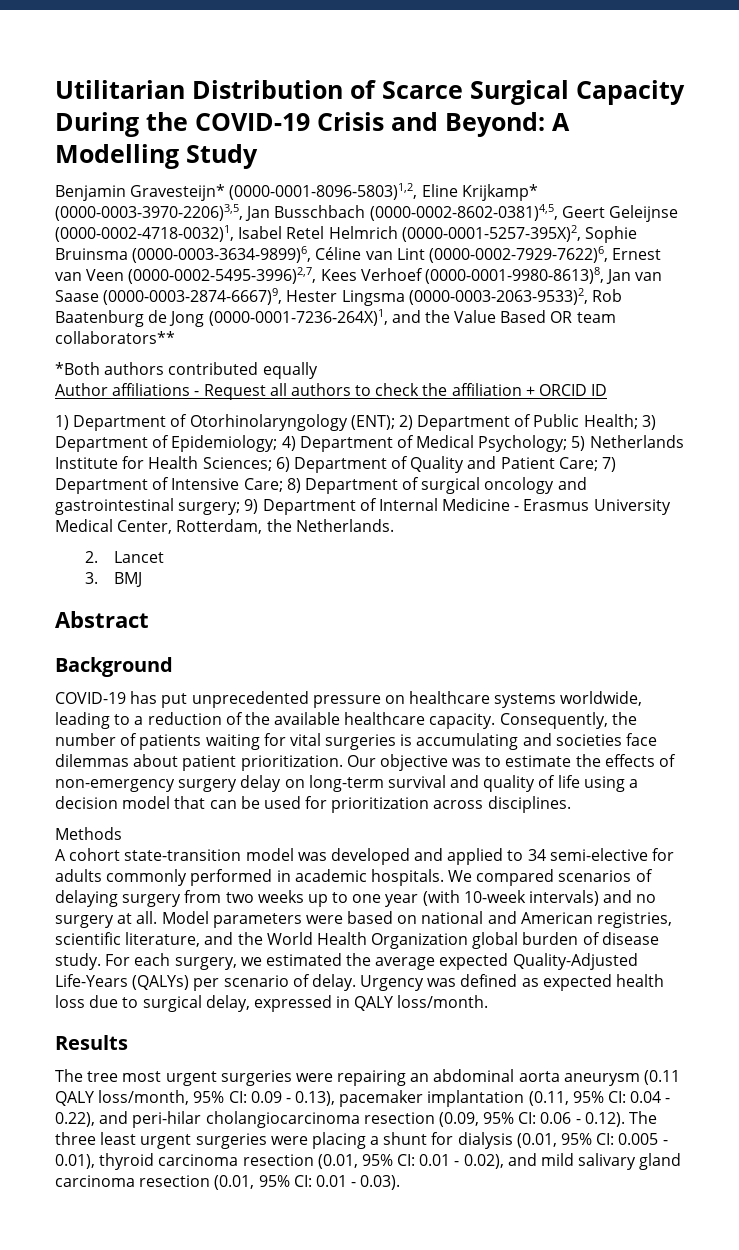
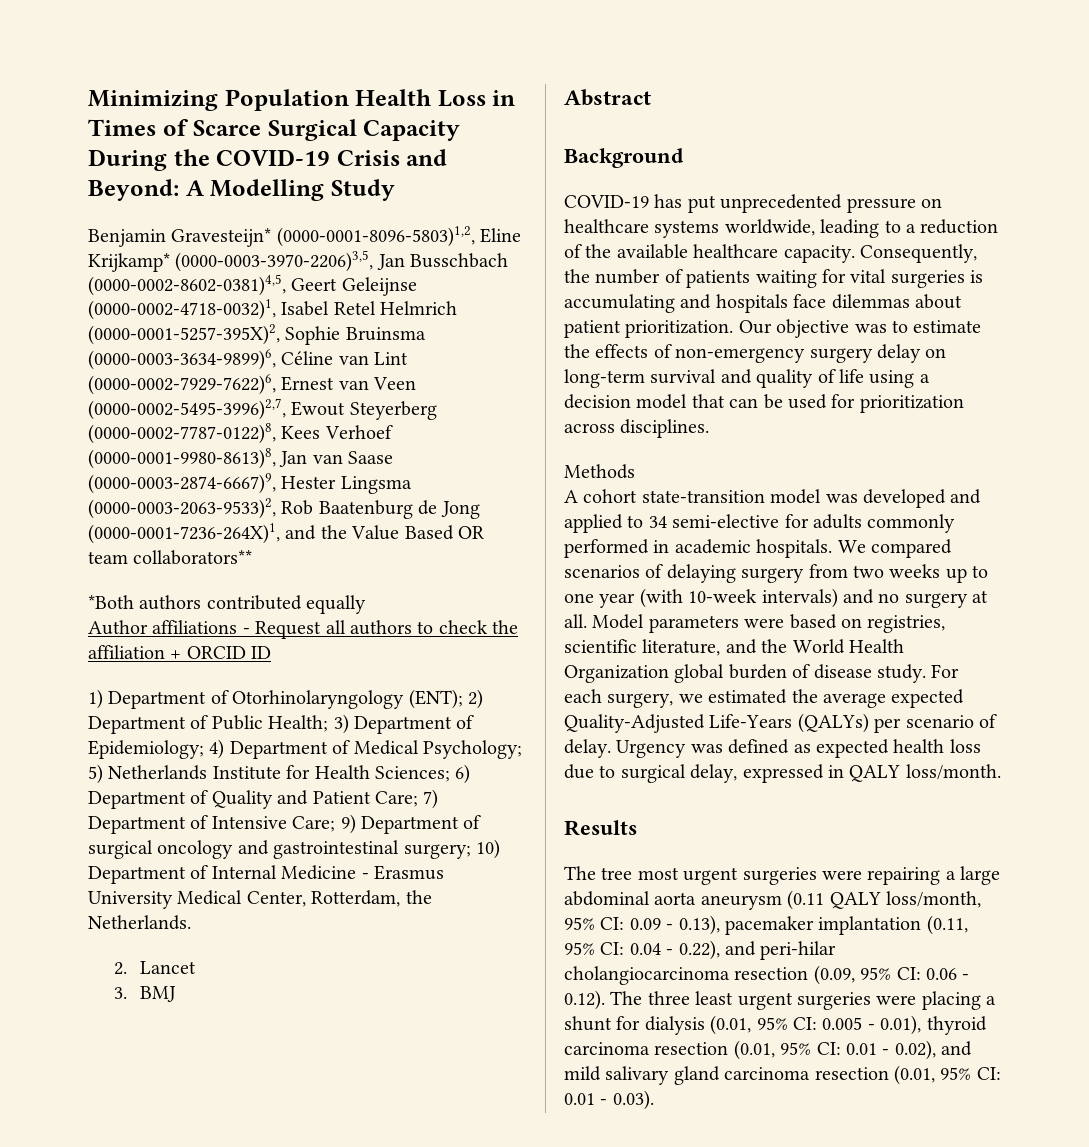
- Utilitarian Distribution of Scarce Surgical Capacity During the COVID-19 Crisis and Beyond: A Modelling Study
+ Minimizing Population Health Loss in Times of Scarce Surgical Capacity During the COVID-19 Crisis and Beyond: A Modelling Study
- Benjamin Gravesteijn* (0000-0001-8096-5803)1,2, Eline Krijkamp* (0000-0003-3970-2206)3,5, Jan Busschbach (0000-0002-8602-0381)4,5, Geert Geleijnse (0000-0002-4718-0032)1, Isabel Retel Helmrich (0000-0001-5257-395X)2, Sophie Bruinsma (0000-0003-3634-9899)6, Céline van Lint (0000-0002-7929-7622)6, Ernest van Veen (0000-0002-5495-3996)2,7, Kees Verhoef (0000-0001-9980-8613)8, Jan van Saase (0000-0003-2874-6667)9, Hester Lingsma (0000-0003-2063-9533)2, Rob Baatenburg de Jong (0000-0001-7236-264X)1, and the Value Based OR team collaborators**
+ Benjamin Gravesteijn* (0000-0001-8096-5803)1,2, Eline Krijkamp* (0000-0003-3970-2206)3,5, Jan Busschbach (0000-0002-8602-0381)4,5, Geert Geleijnse (0000-0002-4718-0032)1, Isabel Retel Helmrich (0000-0001-5257-395X)2, Sophie Bruinsma (0000-0003-3634-9899)6, Céline van Lint (0000-0002-7929-7622)6, Ernest van Veen (0000-0002-5495-3996)2,7, Ewout Steyerberg (0000-0002-7787-0122)8, Kees Verhoef (0000-0001-9980-8613)8, Jan van Saase (0000-0003-2874-6667)9, Hester Lingsma (0000-0003-2063-9533)2, Rob Baatenburg de Jong (0000-0001-7236-264X)1, and the Value Based OR team collaborators**
- 1) Department of Otorhinolaryngology (ENT); 2) Department of Public Health; 3) Department of Epidemiology; 4) Department of Medical Psychology; 5) Netherlands Institute for Health Sciences; 6) Department of Quality and Patient Care; 7) Department of Intensive Care; 8) Department of surgical oncology and gastrointestinal surgery; 9) Department of Internal Medicine - Erasmus University Medical Center, Rotterdam, the Netherlands.
+ 1) Department of Otorhinolaryngology (ENT); 2) Department of Public Health; 3) Department of Epidemiology; 4) Department of Medical Psychology; 5) Netherlands Institute for Health Sciences; 6) Department of Quality and Patient Care; 7) Department of Intensive Care; 9) Department of surgical oncology and gastrointestinal surgery; 10) Department of Internal Medicine - Erasmus University Medical Center, Rotterdam, the Netherlands.
- Consequently, the number of patients waiting for vital surgeries is accumulating and societies face dilemmas about patient prioritization.
+ Consequently, the number of patients waiting for vital surgeries is accumulating and hospitals face dilemmas about patient prioritization.
- Model parameters were based on national and American registries, scientific literature, and the World Health Organization global burden of disease study.
+ Model parameters were based on registries, scientific literature, and the World Health Organization global burden of disease study.
- The tree most urgent surgeries were repairing an abdominal aorta aneurysm (0.11 QALY loss/month, 95% CI:
+ The tree most urgent surgeries were repairing a large abdominal aorta aneurysm (0.11 QALY loss/month, 95% CI:

